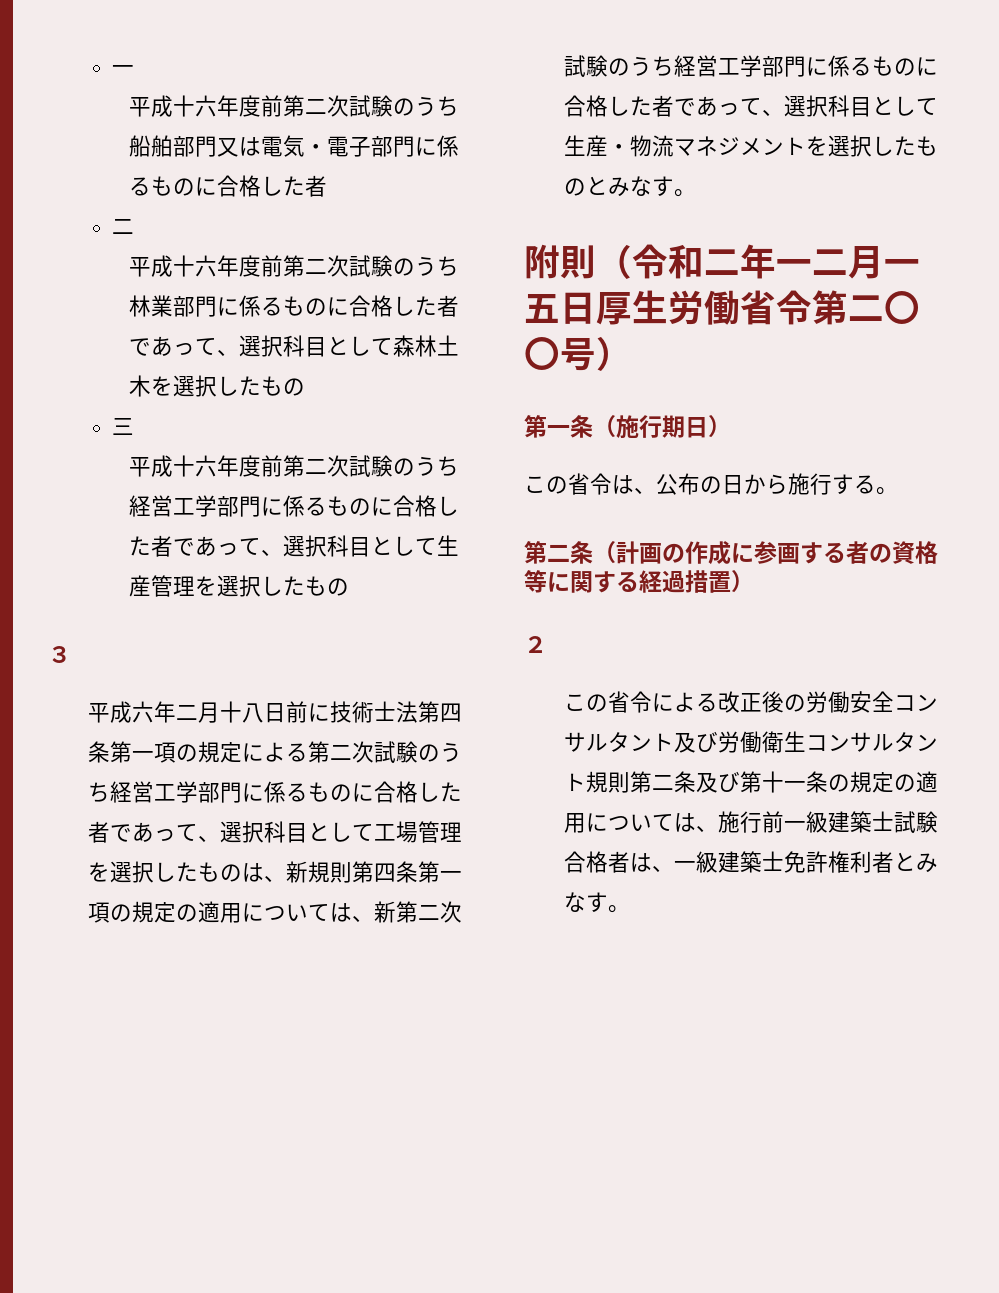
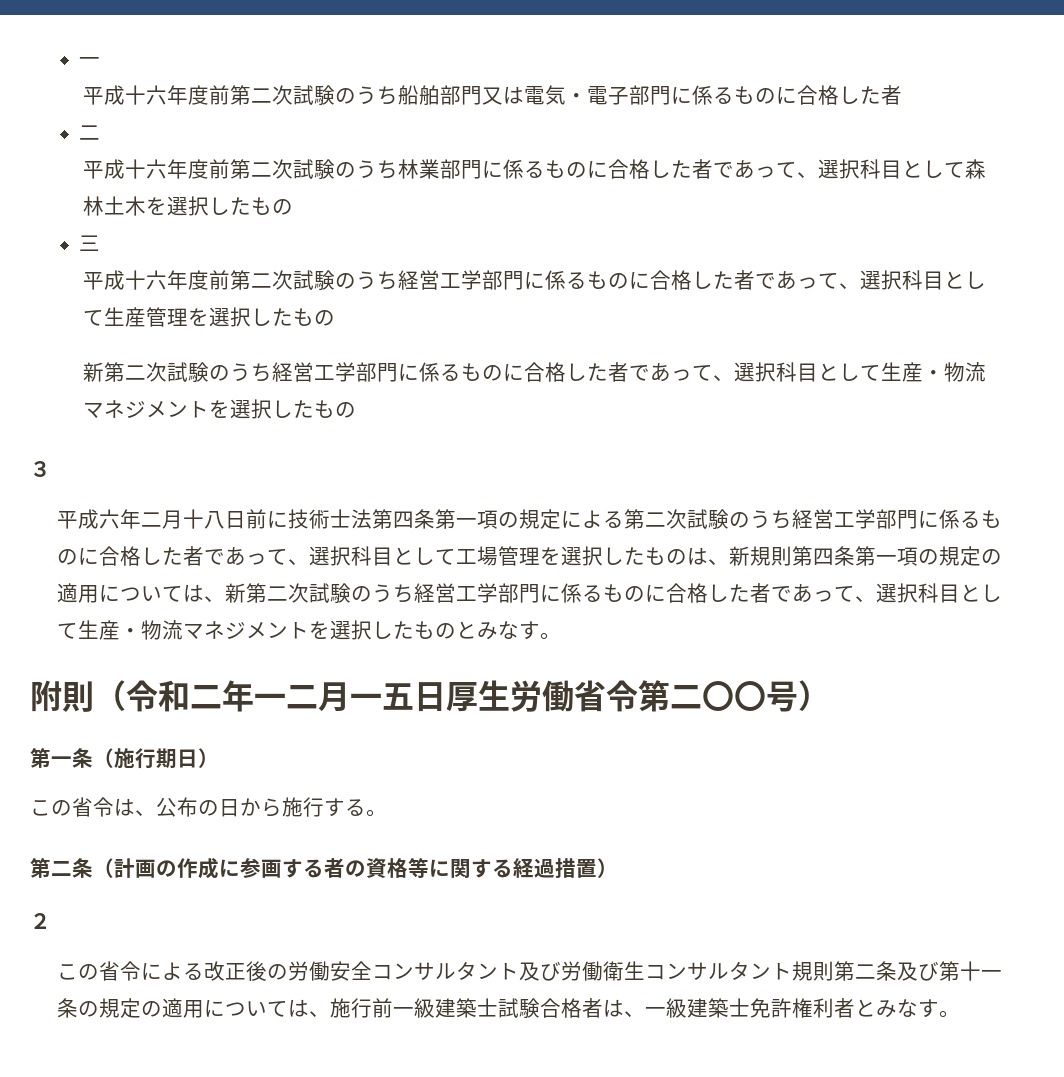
  平成十六年度前第二次試験のうち経営工学部門に係るものに合格した者であって、選択科目として生産管理を選択したもの
+ 新第二次試験のうち経営工学部門に係るものに合格した者であって、選択科目として生産・物流マネジメントを選択したもの

